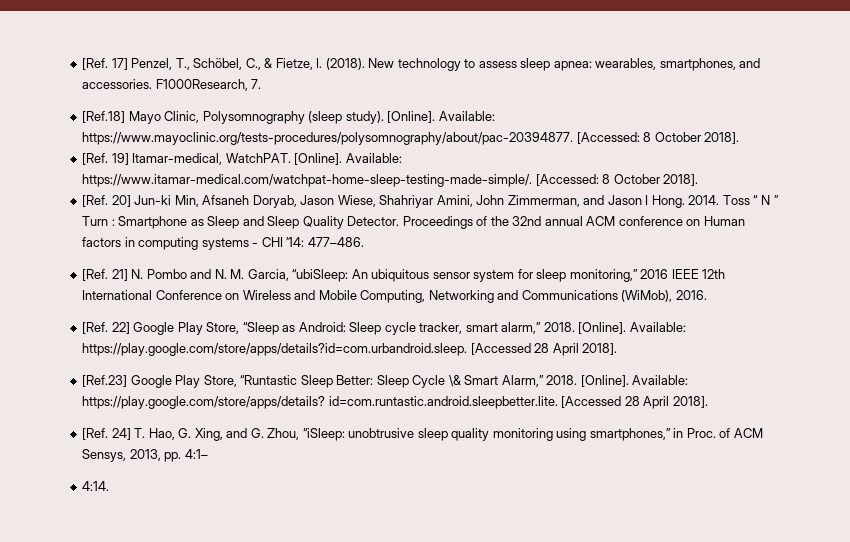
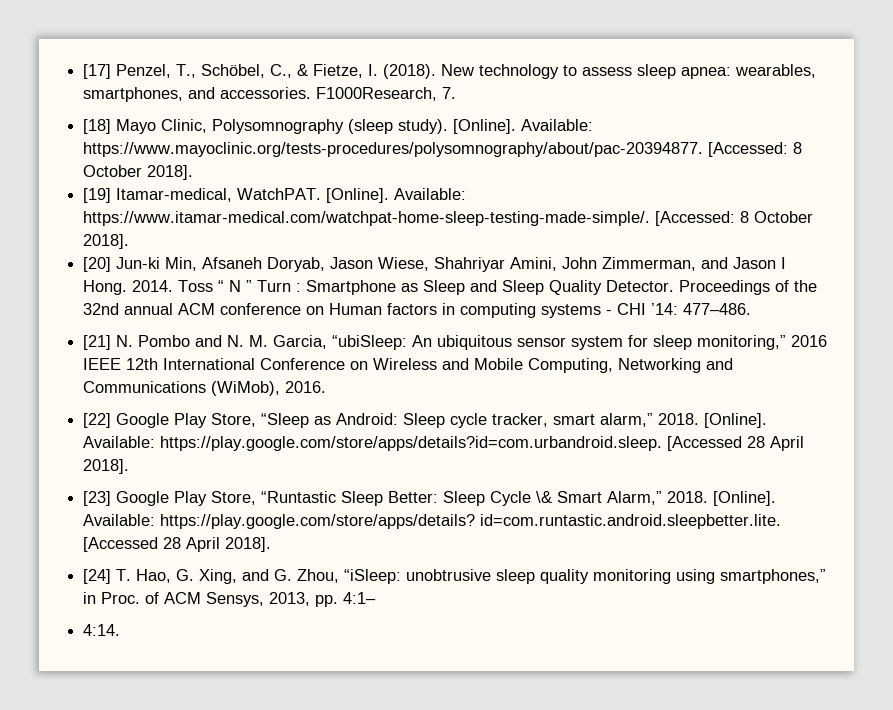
- [Ref. 17] Penzel, T., Schöbel, C., & Fietze, I. (2018).
+ [17] Penzel, T., Schöbel, C., & Fietze, I. (2018).
- [Ref.18] Mayo Clinic, Polysomnography (sleep study).
+ [18] Mayo Clinic, Polysomnography (sleep study).
- [Ref. 19] Itamar-medical, WatchPAT.
+ [19] Itamar-medical, WatchPAT.
- [Ref. 20] Jun-ki Min, Afsaneh Doryab, Jason Wiese, Shahriyar Amini, John Zimmerman, and Jason I Hong.
+ [20] Jun-ki Min, Afsaneh Doryab, Jason Wiese, Shahriyar Amini, John Zimmerman, and Jason I Hong.
- [Ref. 21] N. Pombo and N. M. Garcia, “ubiSleep: An ubiquitous sensor system for sleep monitoring,” 2016 IEEE 12th International Conference on Wireless and Mobile Computing, Networking and Communications (WiMob), 2016.
+ [21] N. Pombo and N. M. Garcia, “ubiSleep: An ubiquitous sensor system for sleep monitoring,” 2016 IEEE 12th International Conference on Wireless and Mobile Computing, Networking and Communications (WiMob), 2016.
- [Ref. 22] Google Play Store, “Sleep as Android: Sleep cycle tracker, smart alarm,” 2018.
+ [22] Google Play Store, “Sleep as Android: Sleep cycle tracker, smart alarm,” 2018.
- [Ref.23] Google Play Store, “Runtastic Sleep Better: Sleep Cycle \& Smart Alarm,” 2018.
+ [23] Google Play Store, “Runtastic Sleep Better: Sleep Cycle \& Smart Alarm,” 2018.
- [Ref. 24] T. Hao, G. Xing, and G. Zhou, “iSleep: unobtrusive sleep quality monitoring using smartphones,” in Proc. of ACM Sensys, 2013, pp. 4:1–
+ [24] T. Hao, G. Xing, and G. Zhou, “iSleep: unobtrusive sleep quality monitoring using smartphones,” in Proc. of ACM Sensys, 2013, pp. 4:1–

